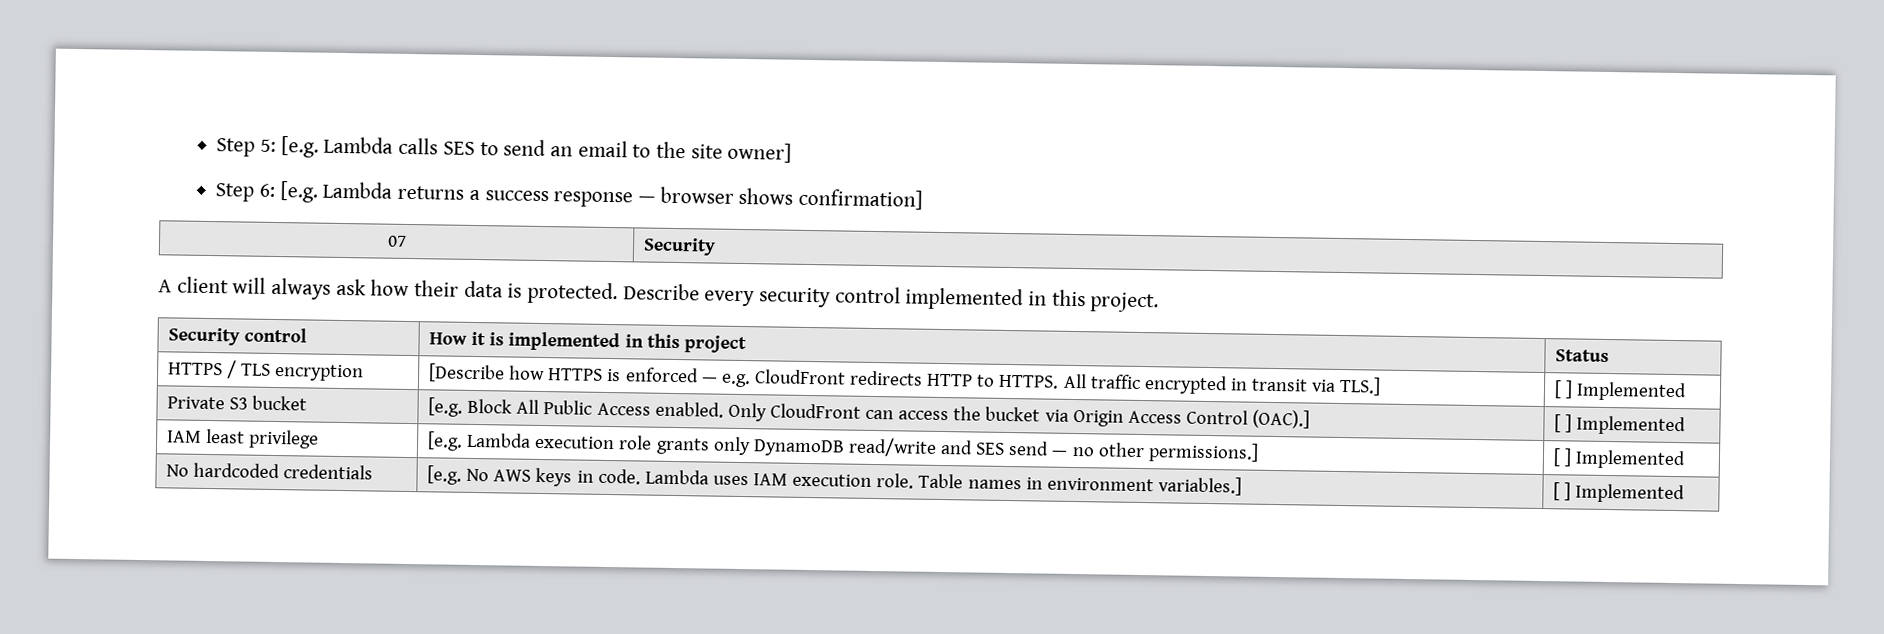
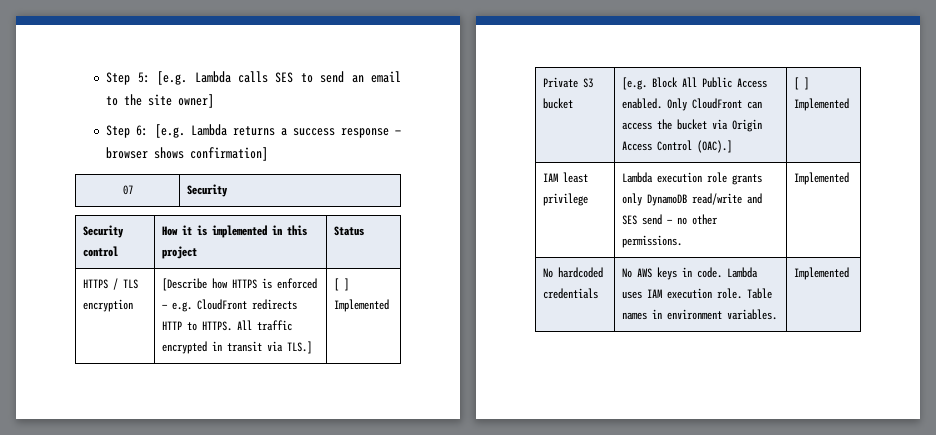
- A client will always ask how their data is protected. Describe every security control implemented in this project.
- IAM least privilege | [e.g. Lambda execution role grants only DynamoDB read/write and SES send — no other permissions.] | [ ] Implemented
+ IAM least privilege | Lambda execution role grants only DynamoDB read/write and SES send — no other permissions. | Implemented
- No hardcoded credentials | [e.g. No AWS keys in code. Lambda uses IAM execution role. Table names in environment variables.] | [ ] Implemented
+ No hardcoded credentials | No AWS keys in code. Lambda uses IAM execution role. Table names in environment variables. | Implemented

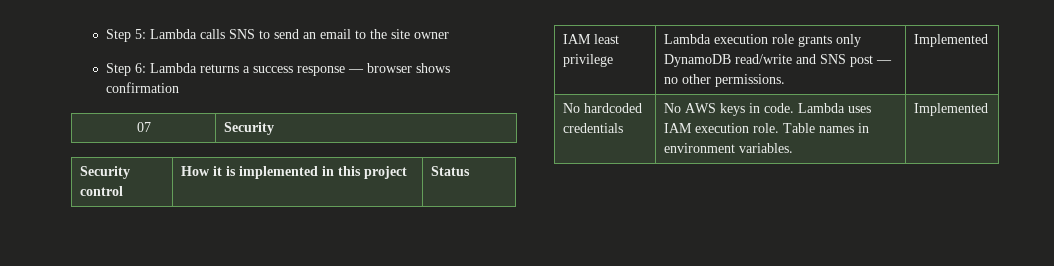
- Step 5: [e.g. Lambda calls SES to send an email to the site owner]
+ Step 5: Lambda calls SNS to send an email to the site owner
- Step 6: [e.g. Lambda returns a success response — browser shows confirmation]
+ Step 6: Lambda returns a success response — browser shows confirmation
- HTTPS / TLS encryption | [Describe how HTTPS is enforced — e.g. CloudFront redirects HTTP to HTTPS. All traffic encrypted in transit via TLS.] | [ ] Implemented
- Private S3 bucket | [e.g. Block All Public Access enabled. Only CloudFront can access the bucket via Origin Access Control (OAC).] | [ ] Implemented
- IAM least privilege | Lambda execution role grants only DynamoDB read/write and SES send — no other permissions. | Implemented
+ IAM least privilege | Lambda execution role grants only DynamoDB read/write and SNS post — no other permissions. | Implemented

